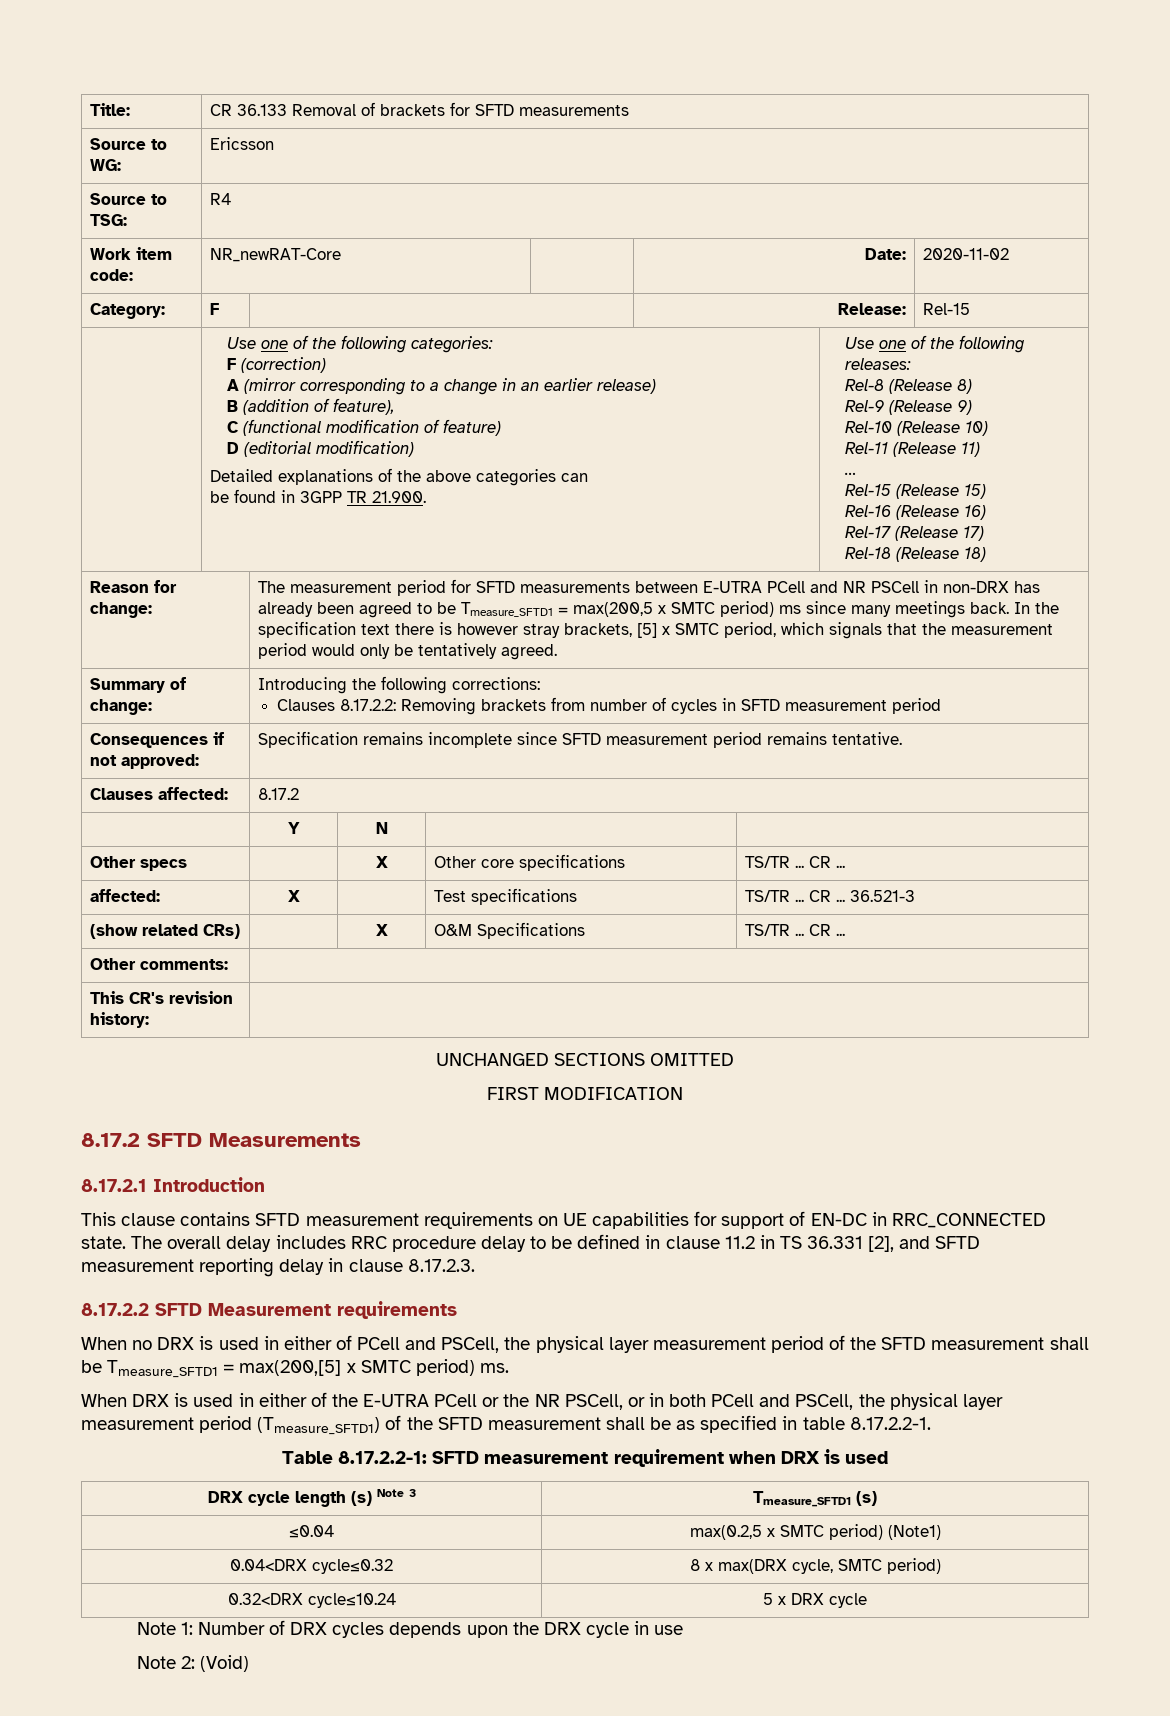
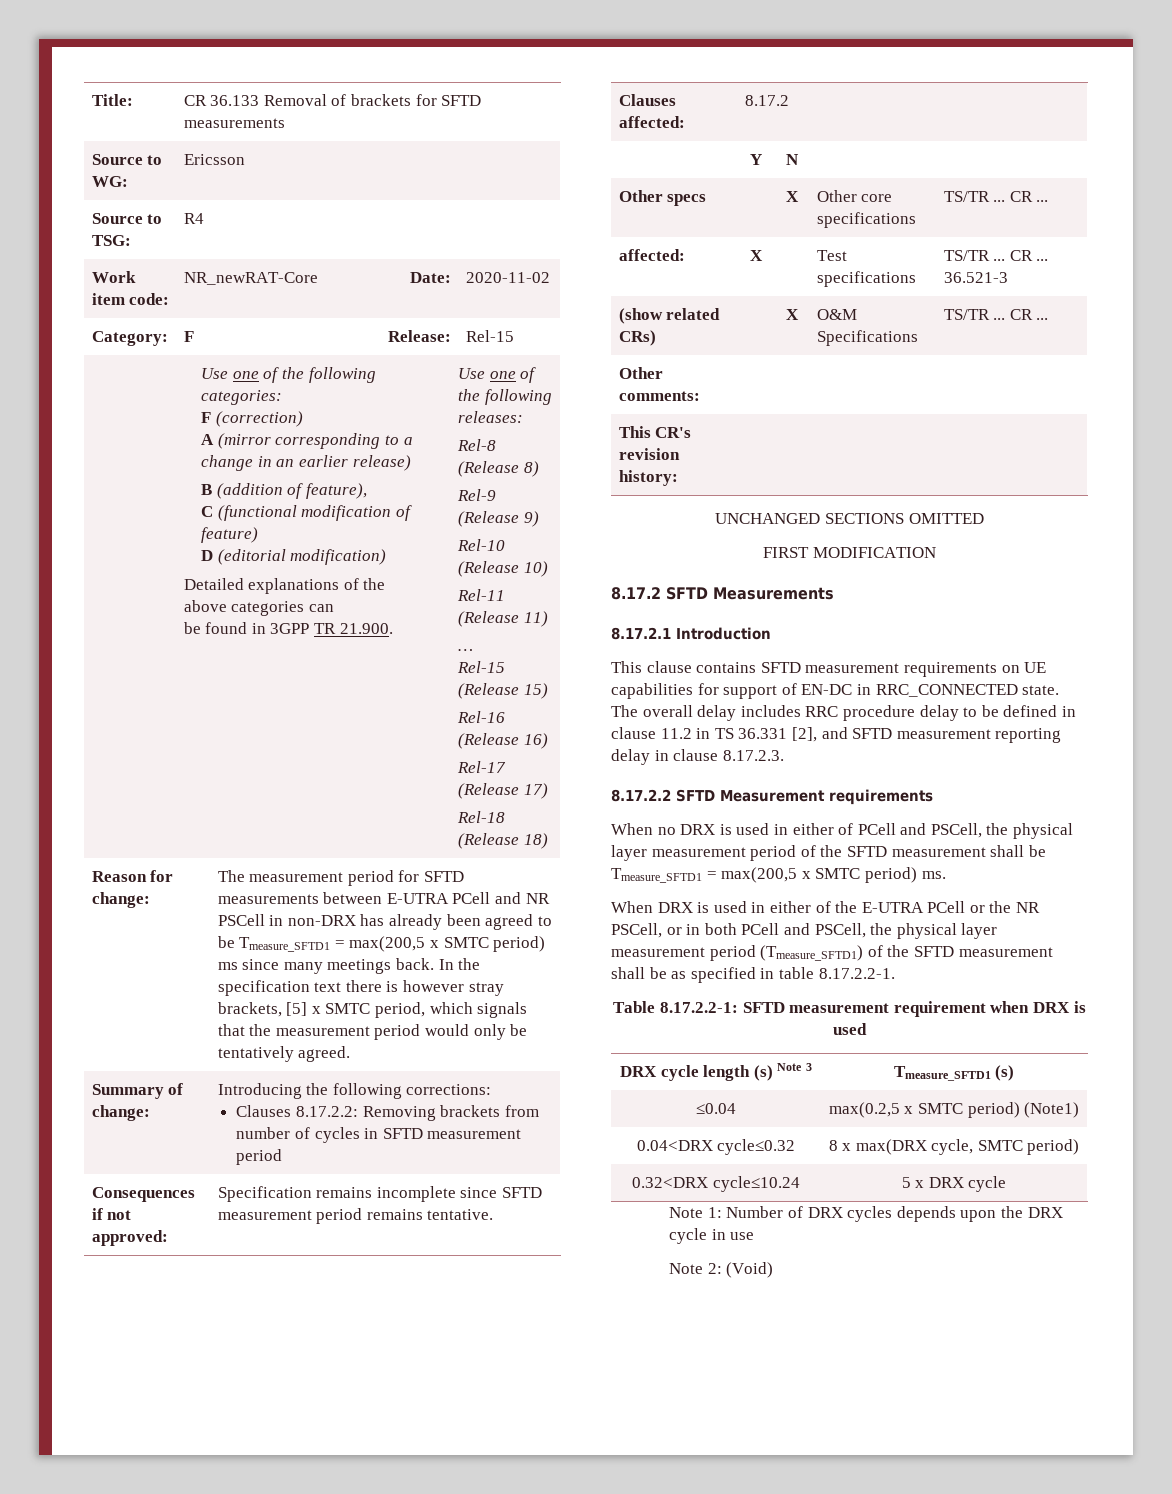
- When no DRX is used in either of PCell and PSCell, the physical layer measurement period of the SFTD measurement shall be Tmeasure_SFTD1 = max(200,[5] x SMTC period) ms.
+ When no DRX is used in either of PCell and PSCell, the physical layer measurement period of the SFTD measurement shall be Tmeasure_SFTD1 = max(200,5 x SMTC period) ms.

